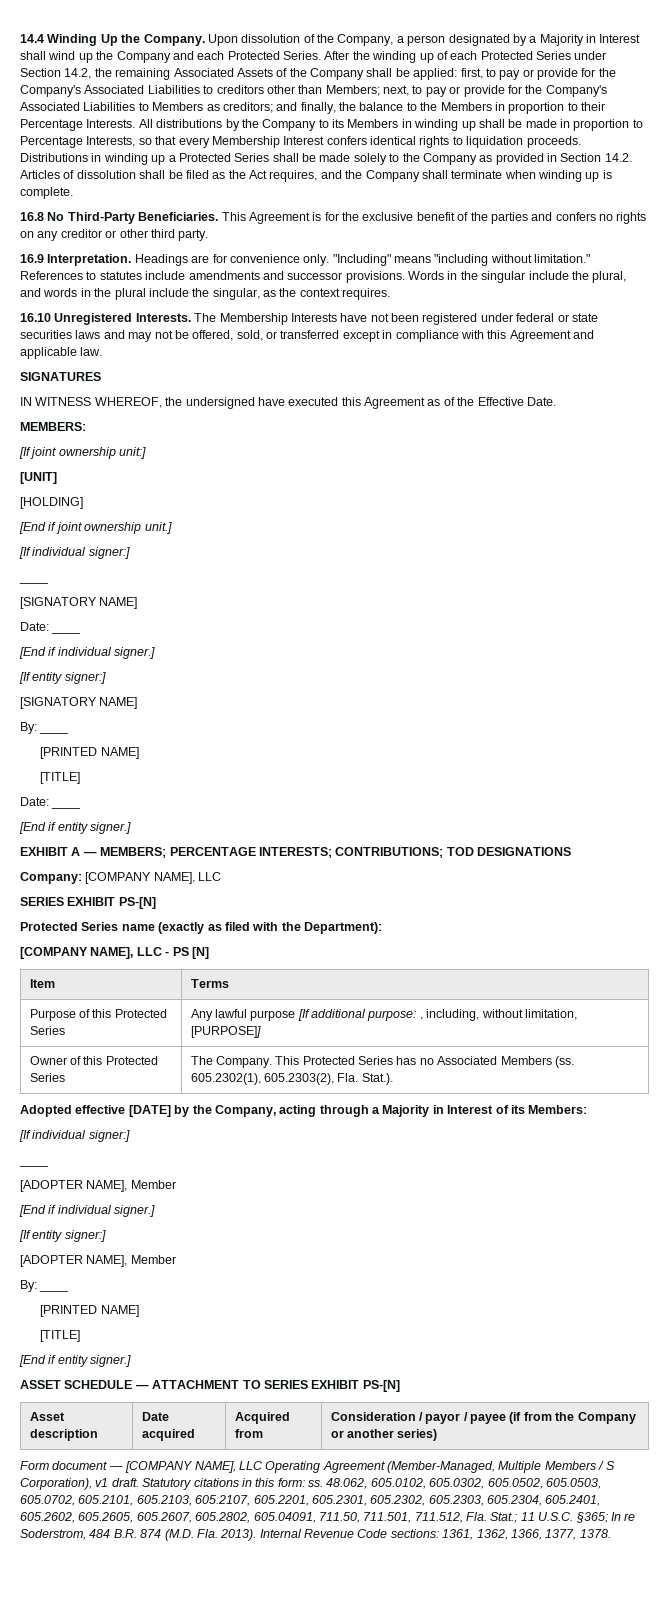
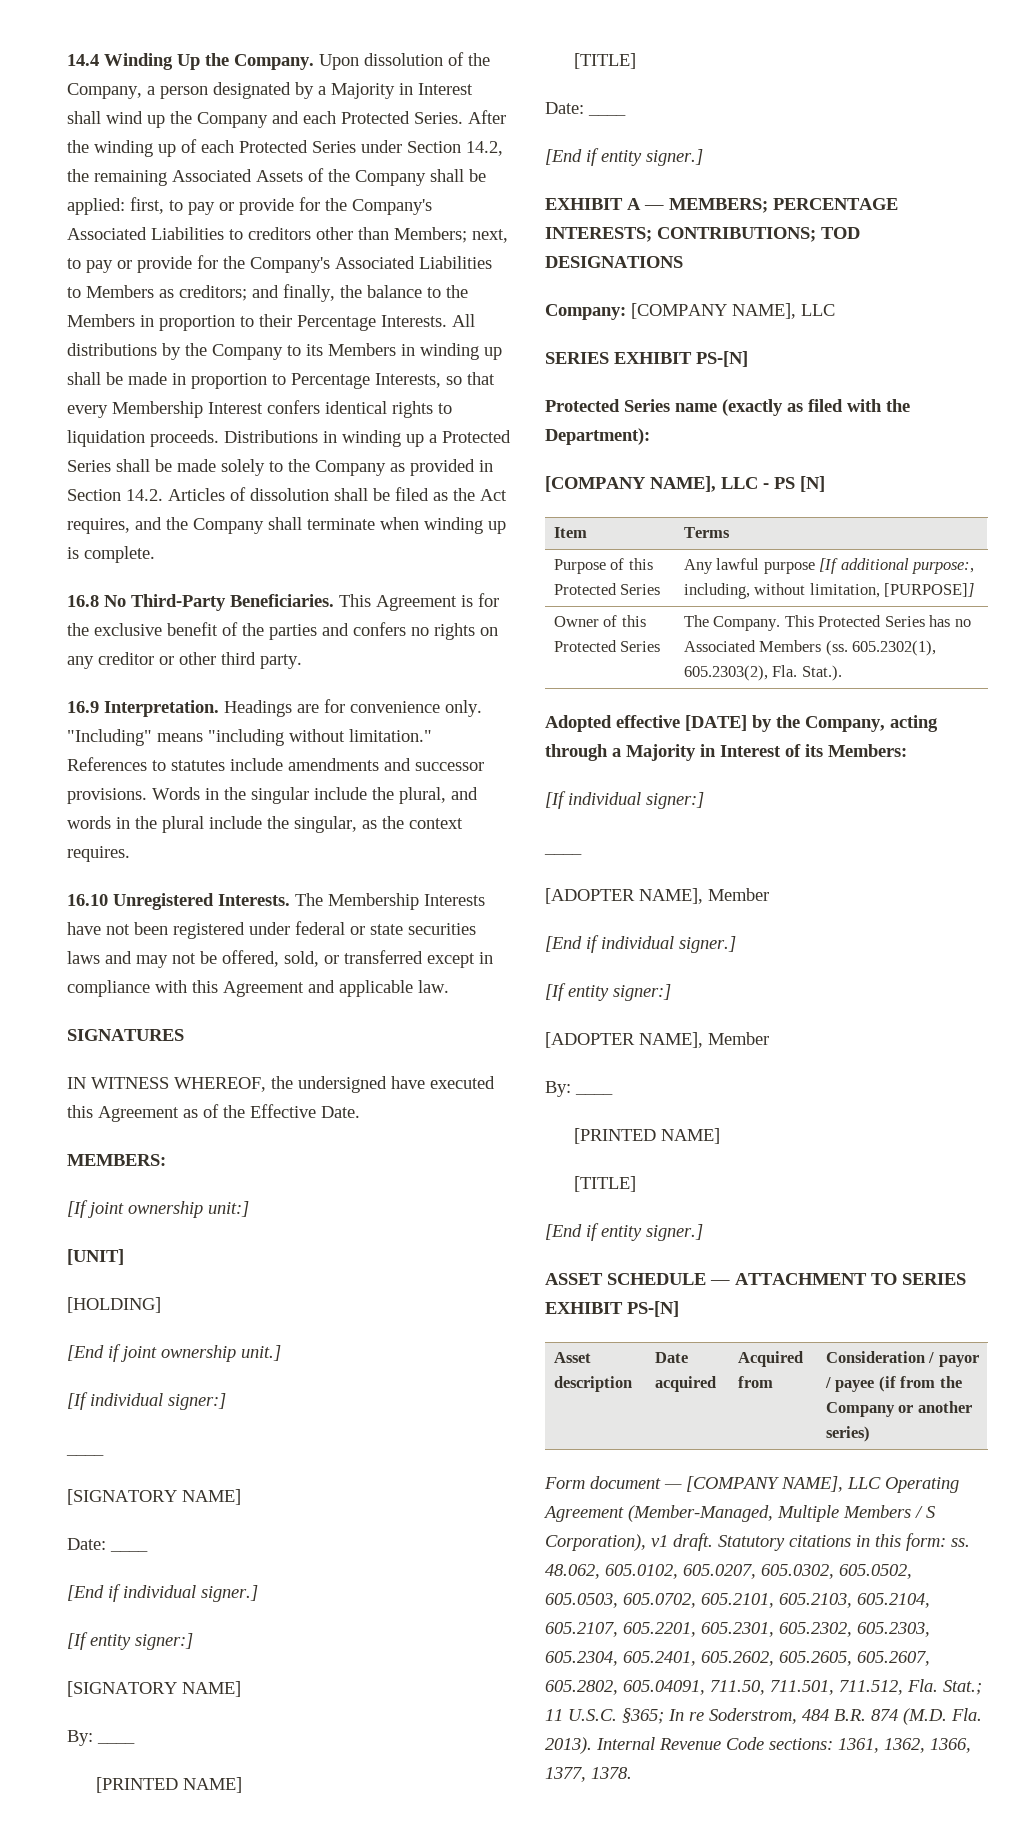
- Purpose of this Protected Series | Any lawful purpose [If additional purpose: , including, without limitation, [PURPOSE]]
+ Purpose of this Protected Series | Any lawful purpose [If additional purpose:, including, without limitation, [PURPOSE]]
- 48.062, 605.0102, 605.0302, 605.0502, 605.0503, 605.0702, 605.2101, 605.2103, 605.2107, 605.2201, 605.2301, 605.2302, 605.2303, 605.2304, 605.2401, 605.2602, 605.2605, 605.2607, 605.2802, 605.04091, 711.50, 711.501, 711.512, Fla. Stat.; 11 U.S.C. §365; In re Soderstrom, 484 B.R. 874 (M.D. Fla. 2013).
+ 48.062, 605.0102, 605.0207, 605.0302, 605.0502, 605.0503, 605.0702, 605.2101, 605.2103, 605.2104, 605.2107, 605.2201, 605.2301, 605.2302, 605.2303, 605.2304, 605.2401, 605.2602, 605.2605, 605.2607, 605.2802, 605.04091, 711.50, 711.501, 711.512, Fla. Stat.; 11 U.S.C. §365; In re Soderstrom, 484 B.R. 874 (M.D. Fla. 2013).

